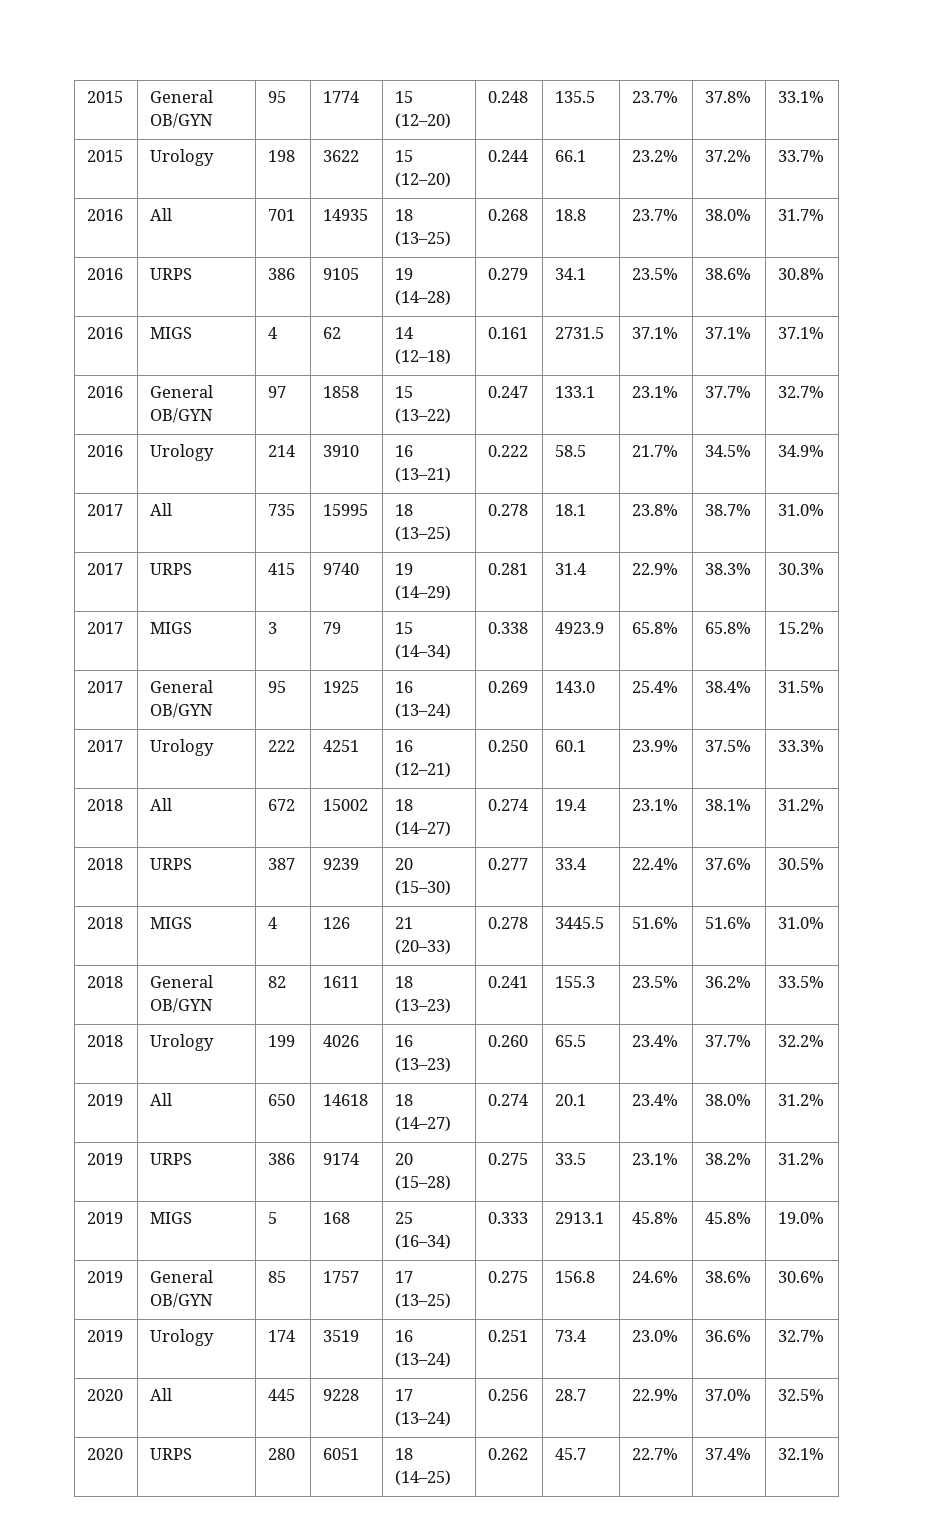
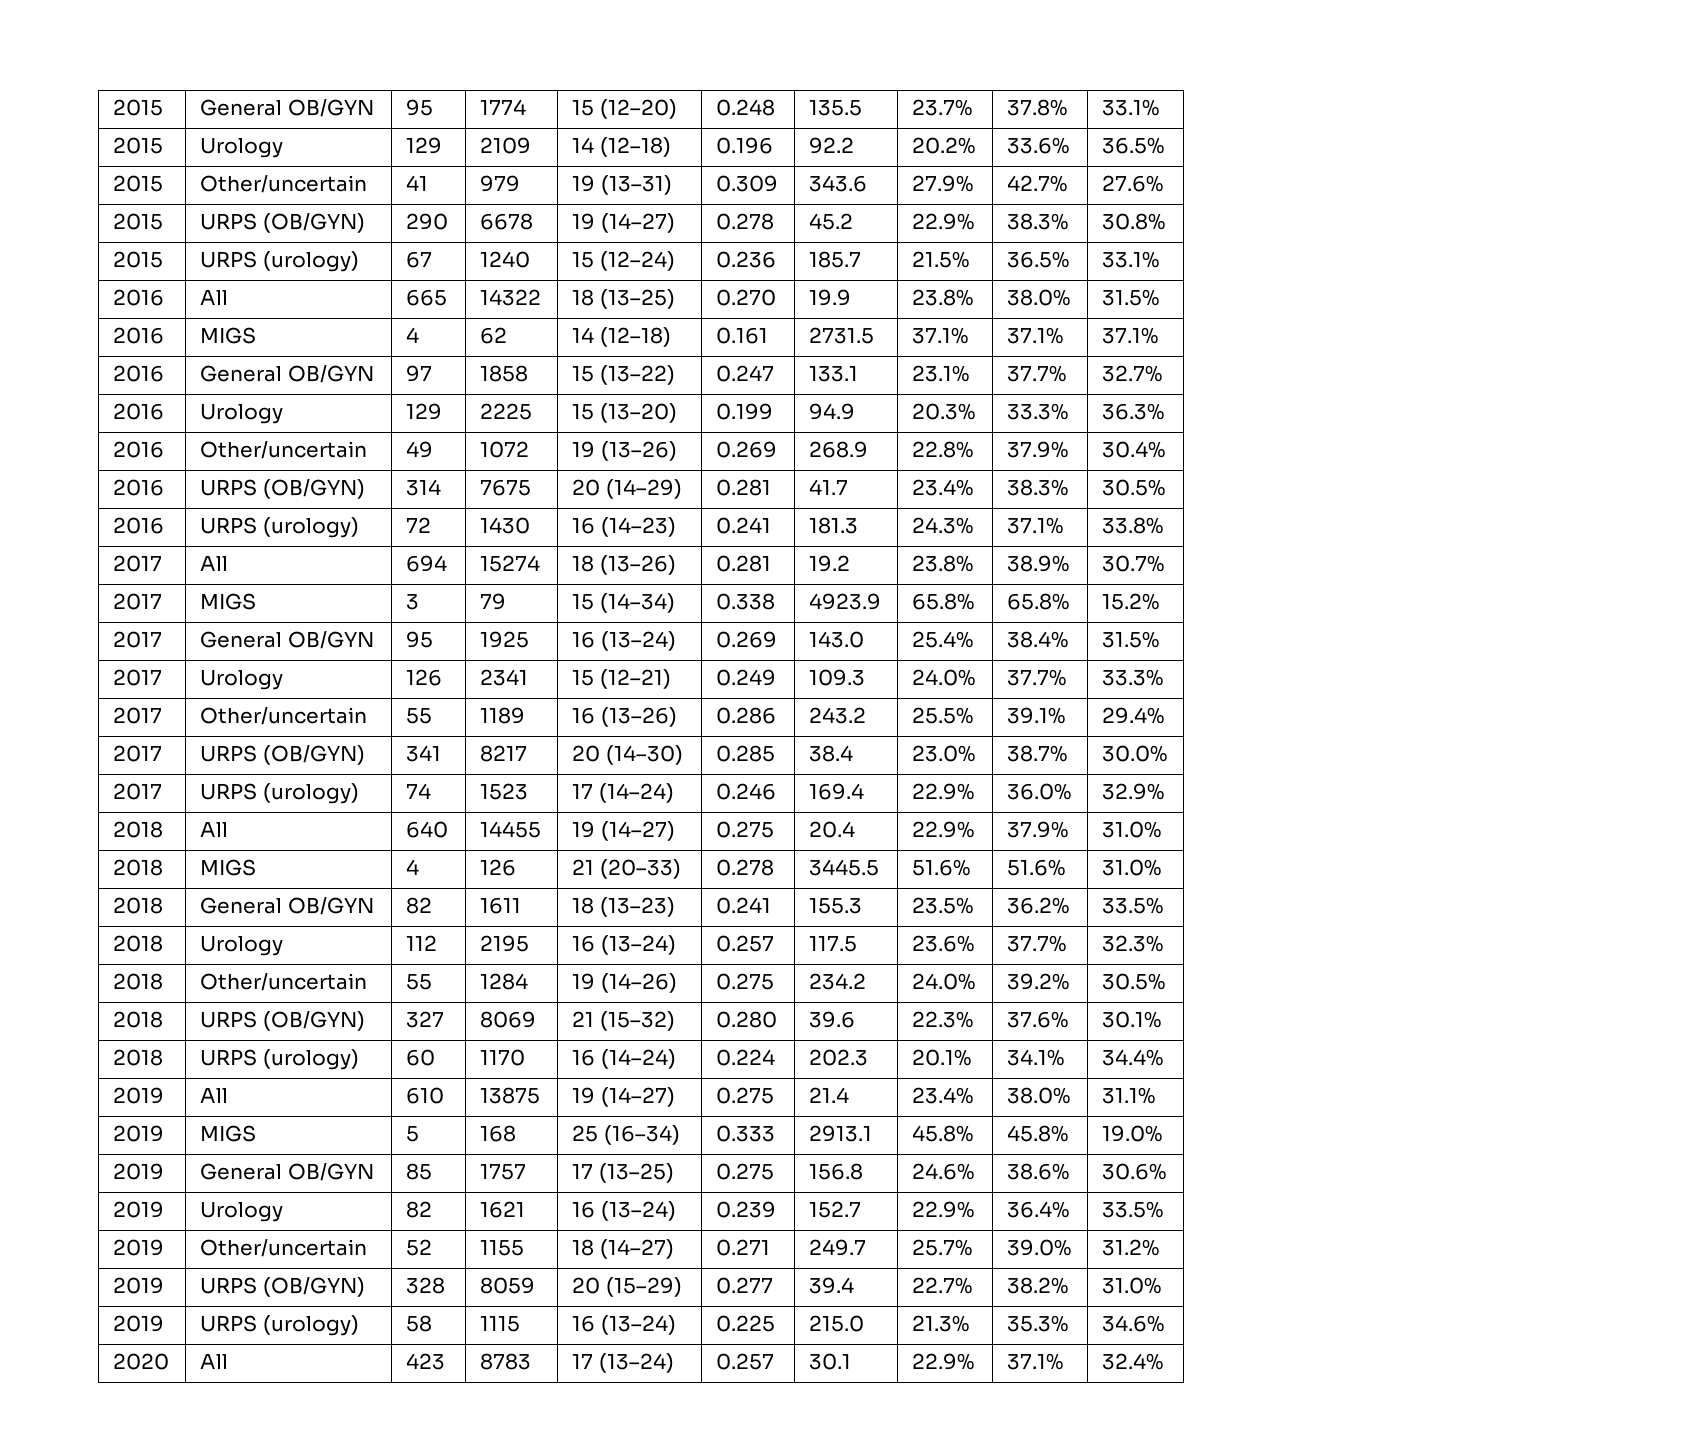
- 2015 | Urology | 198 | 3622 | 15 (12–20) | 0.244 | 66.1 | 23.2% | 37.2% | 33.7%
+ 2015 | Urology | 129 | 2109 | 14 (12–18) | 0.196 | 92.2 | 20.2% | 33.6% | 36.5%
+ 2015 | Other/uncertain | 41 | 979 | 19 (13–31) | 0.309 | 343.6 | 27.9% | 42.7% | 27.6%
+ 2015 | URPS (OB/GYN) | 290 | 6678 | 19 (14–27) | 0.278 | 45.2 | 22.9% | 38.3% | 30.8%
+ 2015 | URPS (urology) | 67 | 1240 | 15 (12–24) | 0.236 | 185.7 | 21.5% | 36.5% | 33.1%
- 2016 | All | 701 | 14935 | 18 (13–25) | 0.268 | 18.8 | 23.7% | 38.0% | 31.7%
- 2016 | URPS | 386 | 9105 | 19 (14–28) | 0.279 | 34.1 | 23.5% | 38.6% | 30.8%
+ 2016 | All | 665 | 14322 | 18 (13–25) | 0.270 | 19.9 | 23.8% | 38.0% | 31.5%
- 2016 | Urology | 214 | 3910 | 16 (13–21) | 0.222 | 58.5 | 21.7% | 34.5% | 34.9%
+ 2016 | Urology | 129 | 2225 | 15 (13–20) | 0.199 | 94.9 | 20.3% | 33.3% | 36.3%
+ 2016 | Other/uncertain | 49 | 1072 | 19 (13–26) | 0.269 | 268.9 | 22.8% | 37.9% | 30.4%
+ 2016 | URPS (OB/GYN) | 314 | 7675 | 20 (14–29) | 0.281 | 41.7 | 23.4% | 38.3% | 30.5%
+ 2016 | URPS (urology) | 72 | 1430 | 16 (14–23) | 0.241 | 181.3 | 24.3% | 37.1% | 33.8%
- 2017 | All | 735 | 15995 | 18 (13–25) | 0.278 | 18.1 | 23.8% | 38.7% | 31.0%
- 2017 | URPS | 415 | 9740 | 19 (14–29) | 0.281 | 31.4 | 22.9% | 38.3% | 30.3%
+ 2017 | All | 694 | 15274 | 18 (13–26) | 0.281 | 19.2 | 23.8% | 38.9% | 30.7%
- 2017 | Urology | 222 | 4251 | 16 (12–21) | 0.250 | 60.1 | 23.9% | 37.5% | 33.3%
- 2018 | All | 672 | 15002 | 18 (14–27) | 0.274 | 19.4 | 23.1% | 38.1% | 31.2%
- 2018 | URPS | 387 | 9239 | 20 (15–30) | 0.277 | 33.4 | 22.4% | 37.6% | 30.5%
+ 2017 | Urology | 126 | 2341 | 15 (12–21) | 0.249 | 109.3 | 24.0% | 37.7% | 33.3%
+ 2017 | Other/uncertain | 55 | 1189 | 16 (13–26) | 0.286 | 243.2 | 25.5% | 39.1% | 29.4%
+ 2017 | URPS (OB/GYN) | 341 | 8217 | 20 (14–30) | 0.285 | 38.4 | 23.0% | 38.7% | 30.0%
+ 2017 | URPS (urology) | 74 | 1523 | 17 (14–24) | 0.246 | 169.4 | 22.9% | 36.0% | 32.9%
+ 2018 | All | 640 | 14455 | 19 (14–27) | 0.275 | 20.4 | 22.9% | 37.9% | 31.0%
- 2018 | Urology | 199 | 4026 | 16 (13–23) | 0.260 | 65.5 | 23.4% | 37.7% | 32.2%
+ 2018 | Urology | 112 | 2195 | 16 (13–24) | 0.257 | 117.5 | 23.6% | 37.7% | 32.3%
+ 2018 | Other/uncertain | 55 | 1284 | 19 (14–26) | 0.275 | 234.2 | 24.0% | 39.2% | 30.5%
+ 2018 | URPS (OB/GYN) | 327 | 8069 | 21 (15–32) | 0.280 | 39.6 | 22.3% | 37.6% | 30.1%
+ 2018 | URPS (urology) | 60 | 1170 | 16 (14–24) | 0.224 | 202.3 | 20.1% | 34.1% | 34.4%
- 2019 | All | 650 | 14618 | 18 (14–27) | 0.274 | 20.1 | 23.4% | 38.0% | 31.2%
- 2019 | URPS | 386 | 9174 | 20 (15–28) | 0.275 | 33.5 | 23.1% | 38.2% | 31.2%
+ 2019 | All | 610 | 13875 | 19 (14–27) | 0.275 | 21.4 | 23.4% | 38.0% | 31.1%
- 2019 | Urology | 174 | 3519 | 16 (13–24) | 0.251 | 73.4 | 23.0% | 36.6% | 32.7%
+ 2019 | Urology | 82 | 1621 | 16 (13–24) | 0.239 | 152.7 | 22.9% | 36.4% | 33.5%
+ 2019 | Other/uncertain | 52 | 1155 | 18 (14–27) | 0.271 | 249.7 | 25.7% | 39.0% | 31.2%
+ 2019 | URPS (OB/GYN) | 328 | 8059 | 20 (15–29) | 0.277 | 39.4 | 22.7% | 38.2% | 31.0%
+ 2019 | URPS (urology) | 58 | 1115 | 16 (13–24) | 0.225 | 215.0 | 21.3% | 35.3% | 34.6%
- 2020 | All | 445 | 9228 | 17 (13–24) | 0.256 | 28.7 | 22.9% | 37.0% | 32.5%
- 2020 | URPS | 280 | 6051 | 18 (14–25) | 0.262 | 45.7 | 22.7% | 37.4% | 32.1%
+ 2020 | All | 423 | 8783 | 17 (13–24) | 0.257 | 30.1 | 22.9% | 37.1% | 32.4%

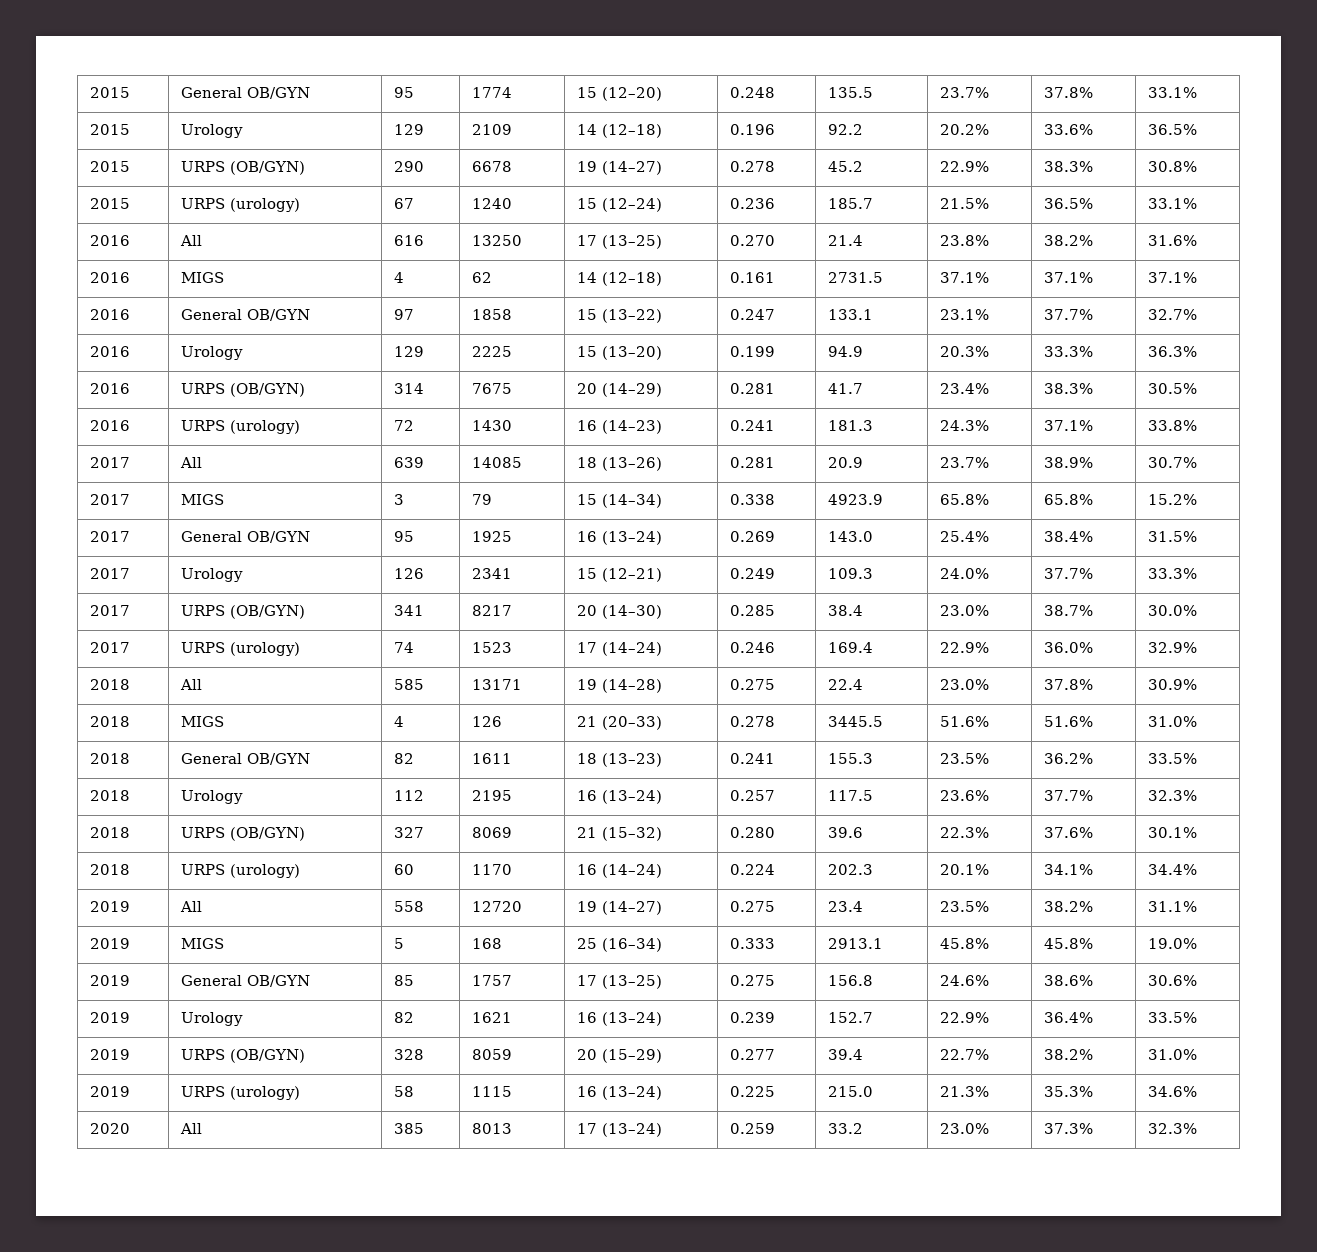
- 2015 | Other/uncertain | 41 | 979 | 19 (13–31) | 0.309 | 343.6 | 27.9% | 42.7% | 27.6%
- 2016 | All | 665 | 14322 | 18 (13–25) | 0.270 | 19.9 | 23.8% | 38.0% | 31.5%
+ 2016 | All | 616 | 13250 | 17 (13–25) | 0.270 | 21.4 | 23.8% | 38.2% | 31.6%
- 2016 | Other/uncertain | 49 | 1072 | 19 (13–26) | 0.269 | 268.9 | 22.8% | 37.9% | 30.4%
- 2017 | All | 694 | 15274 | 18 (13–26) | 0.281 | 19.2 | 23.8% | 38.9% | 30.7%
+ 2017 | All | 639 | 14085 | 18 (13–26) | 0.281 | 20.9 | 23.7% | 38.9% | 30.7%
- 2017 | Other/uncertain | 55 | 1189 | 16 (13–26) | 0.286 | 243.2 | 25.5% | 39.1% | 29.4%
- 2018 | All | 640 | 14455 | 19 (14–27) | 0.275 | 20.4 | 22.9% | 37.9% | 31.0%
+ 2018 | All | 585 | 13171 | 19 (14–28) | 0.275 | 22.4 | 23.0% | 37.8% | 30.9%
- 2018 | Other/uncertain | 55 | 1284 | 19 (14–26) | 0.275 | 234.2 | 24.0% | 39.2% | 30.5%
- 2019 | All | 610 | 13875 | 19 (14–27) | 0.275 | 21.4 | 23.4% | 38.0% | 31.1%
+ 2019 | All | 558 | 12720 | 19 (14–27) | 0.275 | 23.4 | 23.5% | 38.2% | 31.1%
- 2019 | Other/uncertain | 52 | 1155 | 18 (14–27) | 0.271 | 249.7 | 25.7% | 39.0% | 31.2%
- 2020 | All | 423 | 8783 | 17 (13–24) | 0.257 | 30.1 | 22.9% | 37.1% | 32.4%
+ 2020 | All | 385 | 8013 | 17 (13–24) | 0.259 | 33.2 | 23.0% | 37.3% | 32.3%

